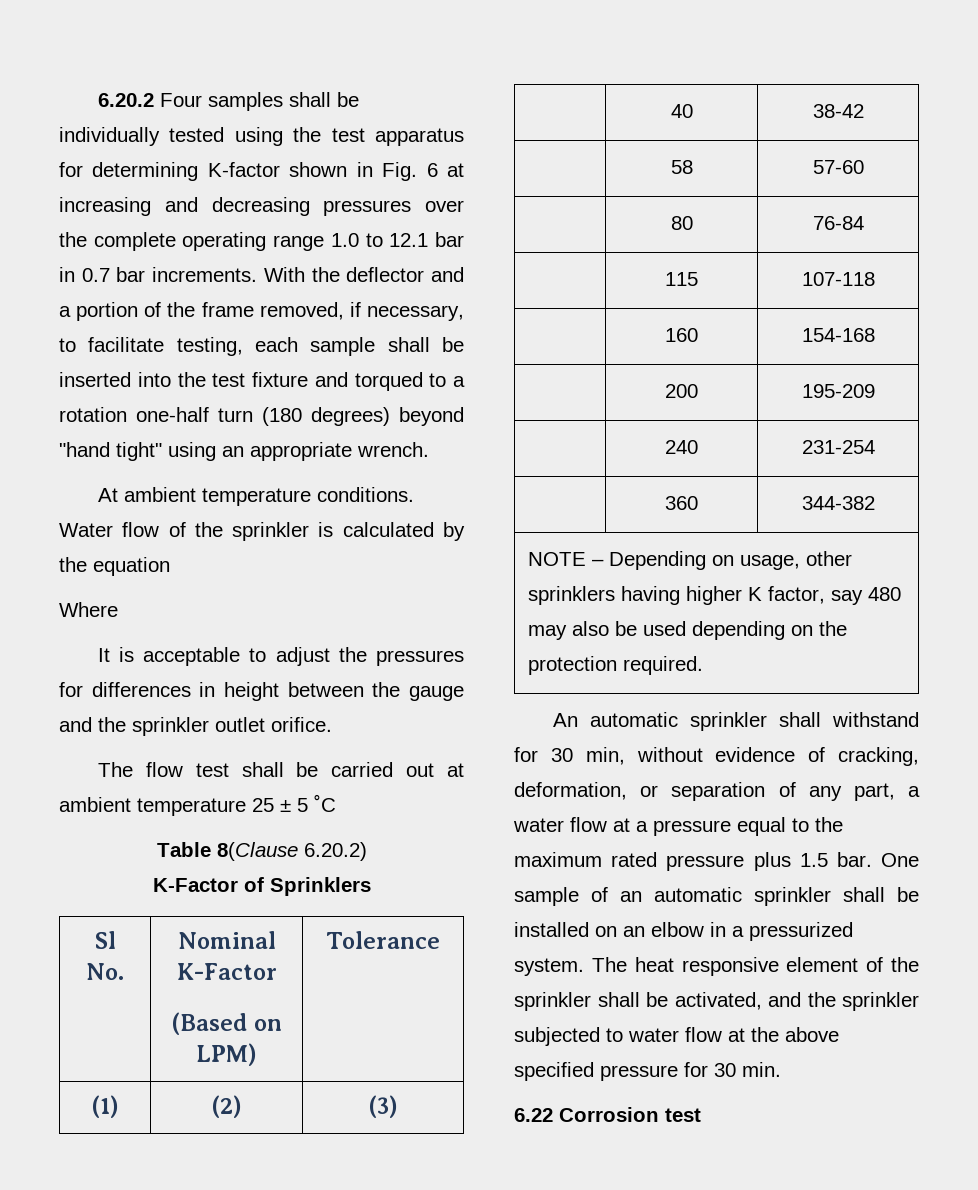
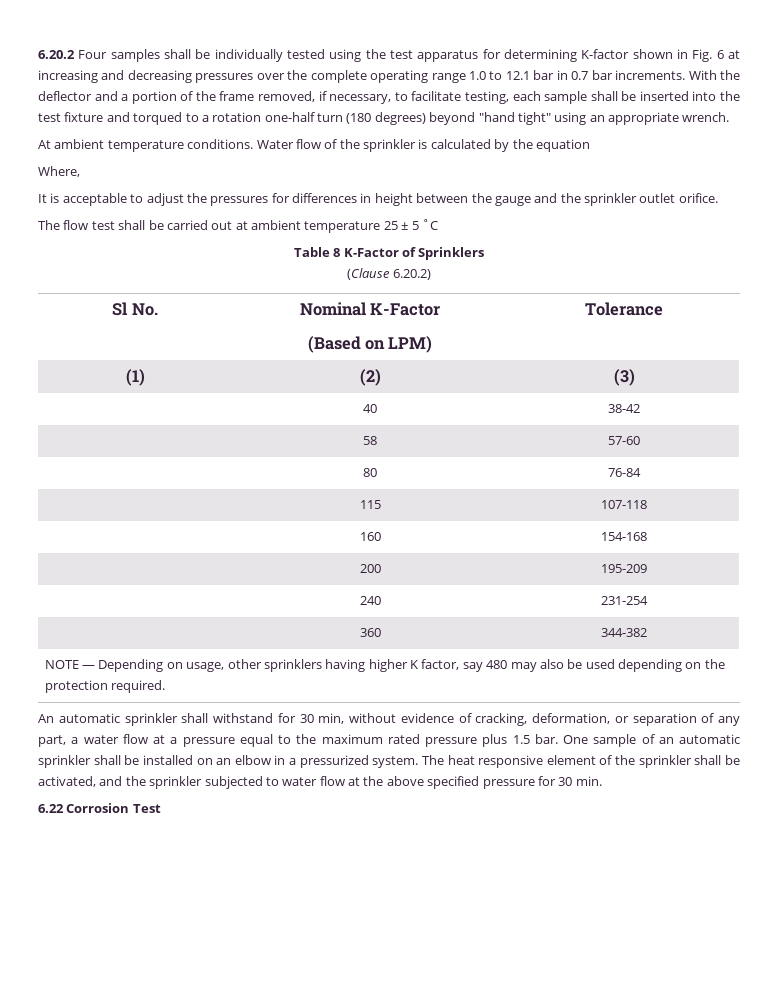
- Where
+ Where,
- Table 8(Clause 6.20.2)
- K-Factor of Sprinklers
+ Table 8 K-Factor of Sprinklers
+ (Clause 6.20.2)
- NOTE – Depending on usage, other sprinklers having higher K factor, say 480 may also be used depending on the protection required.
+ NOTE — Depending on usage, other sprinklers having higher K factor, say 480 may also be used depending on the protection required.
- 6.22 Corrosion test
+ 6.22 Corrosion Test

